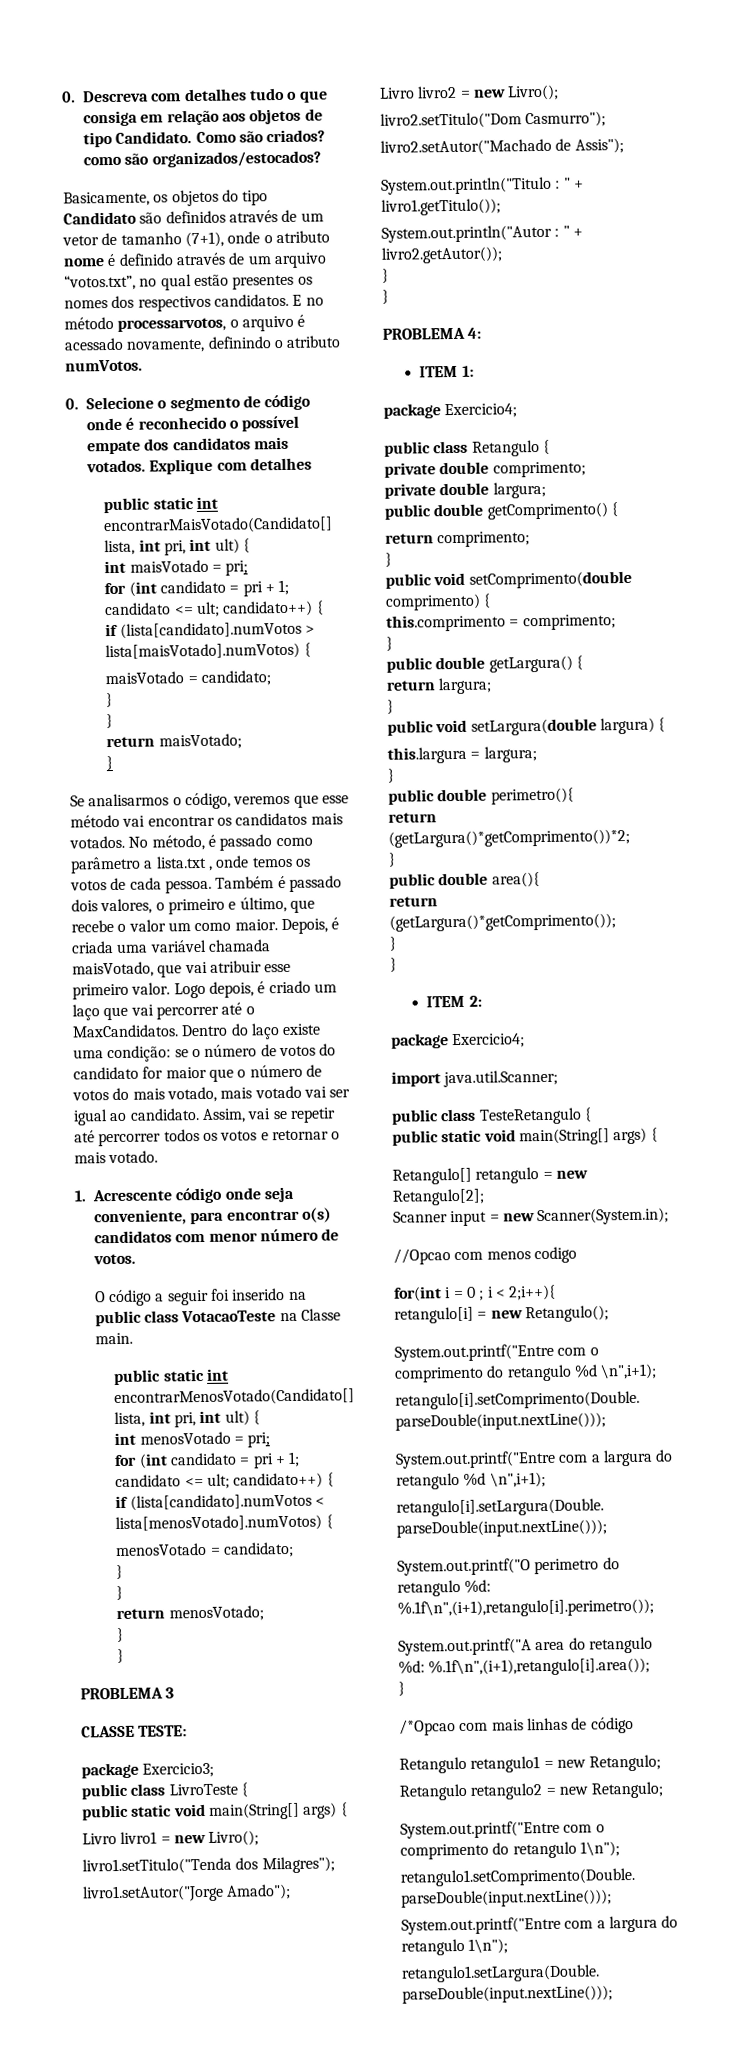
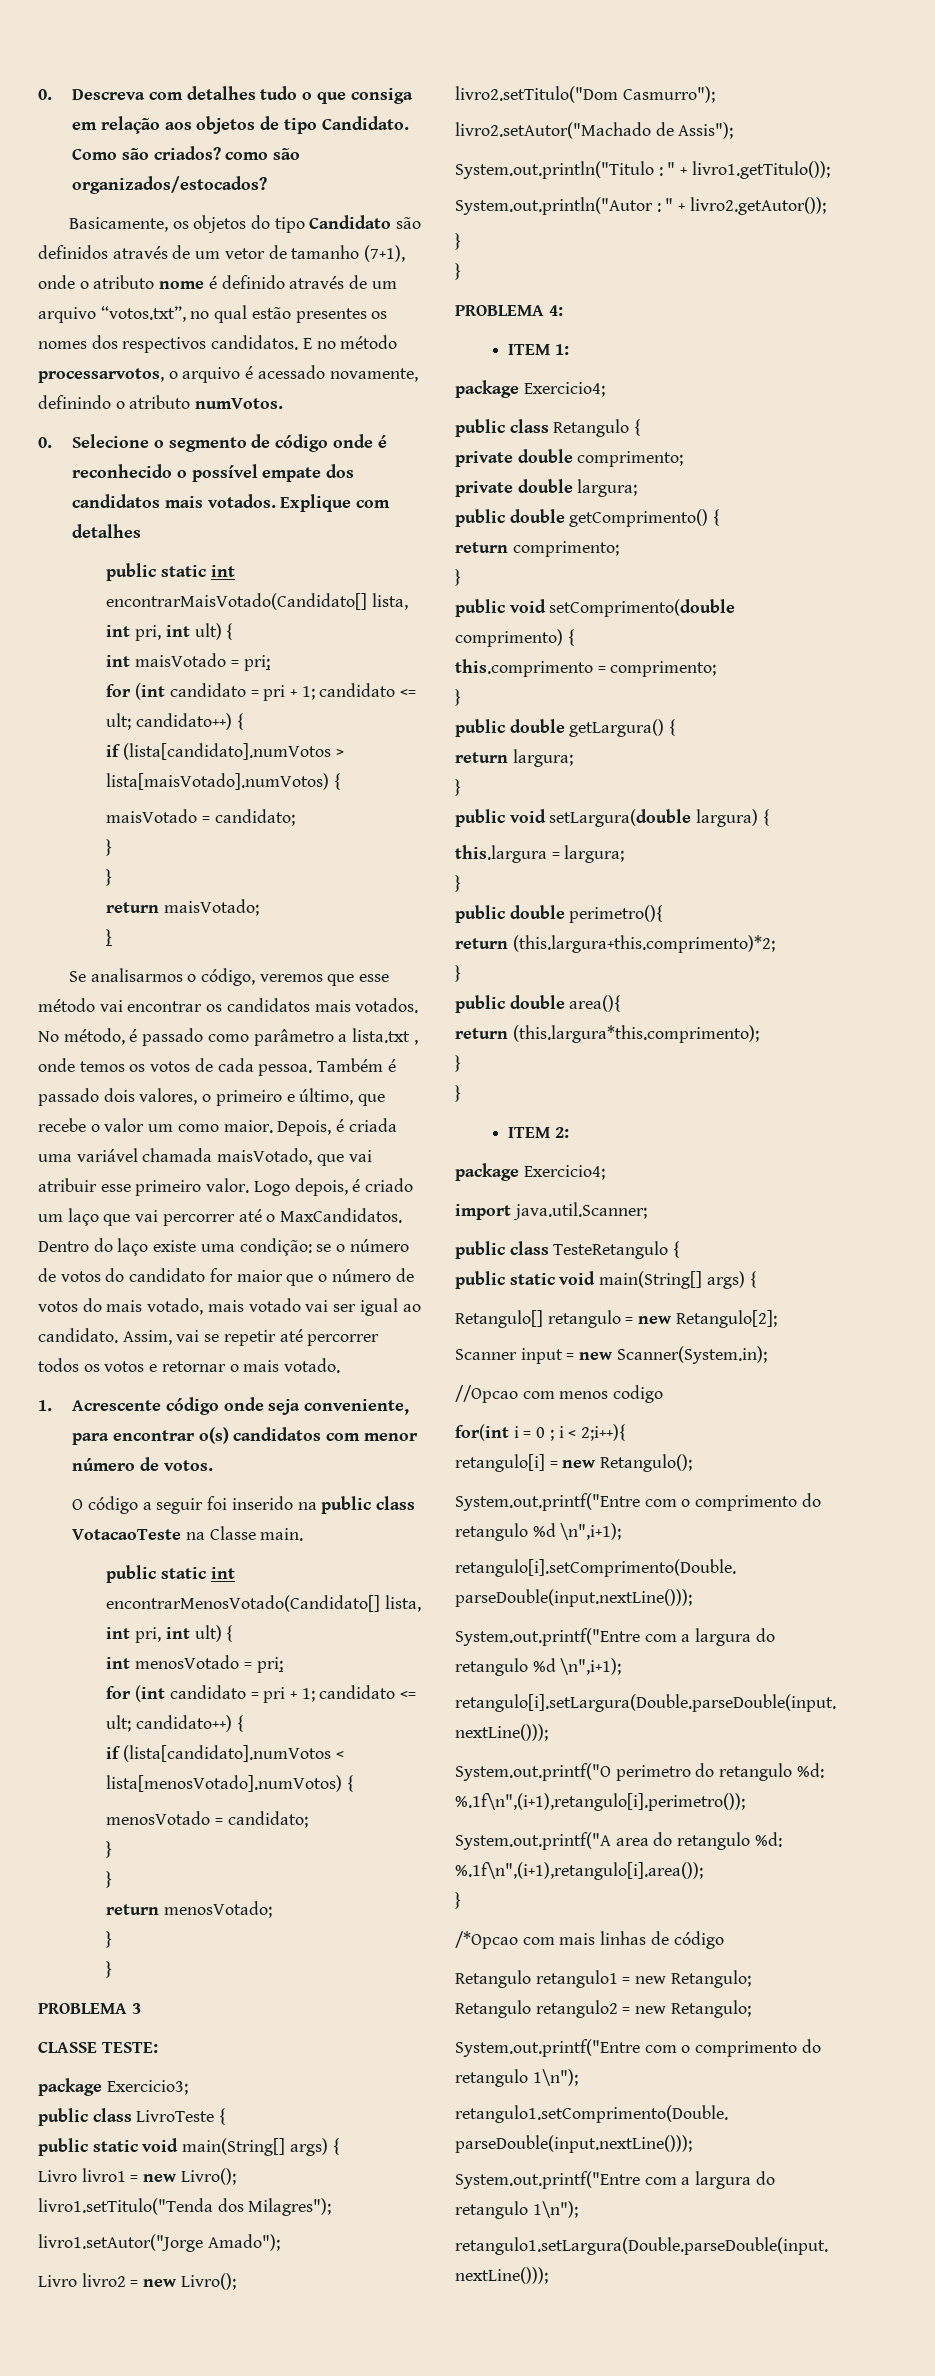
- return (getLargura()*getComprimento())*2;
+ return (this.largura+this.comprimento)*2;
- return (getLargura()*getComprimento());
+ return (this.largura*this.comprimento);

